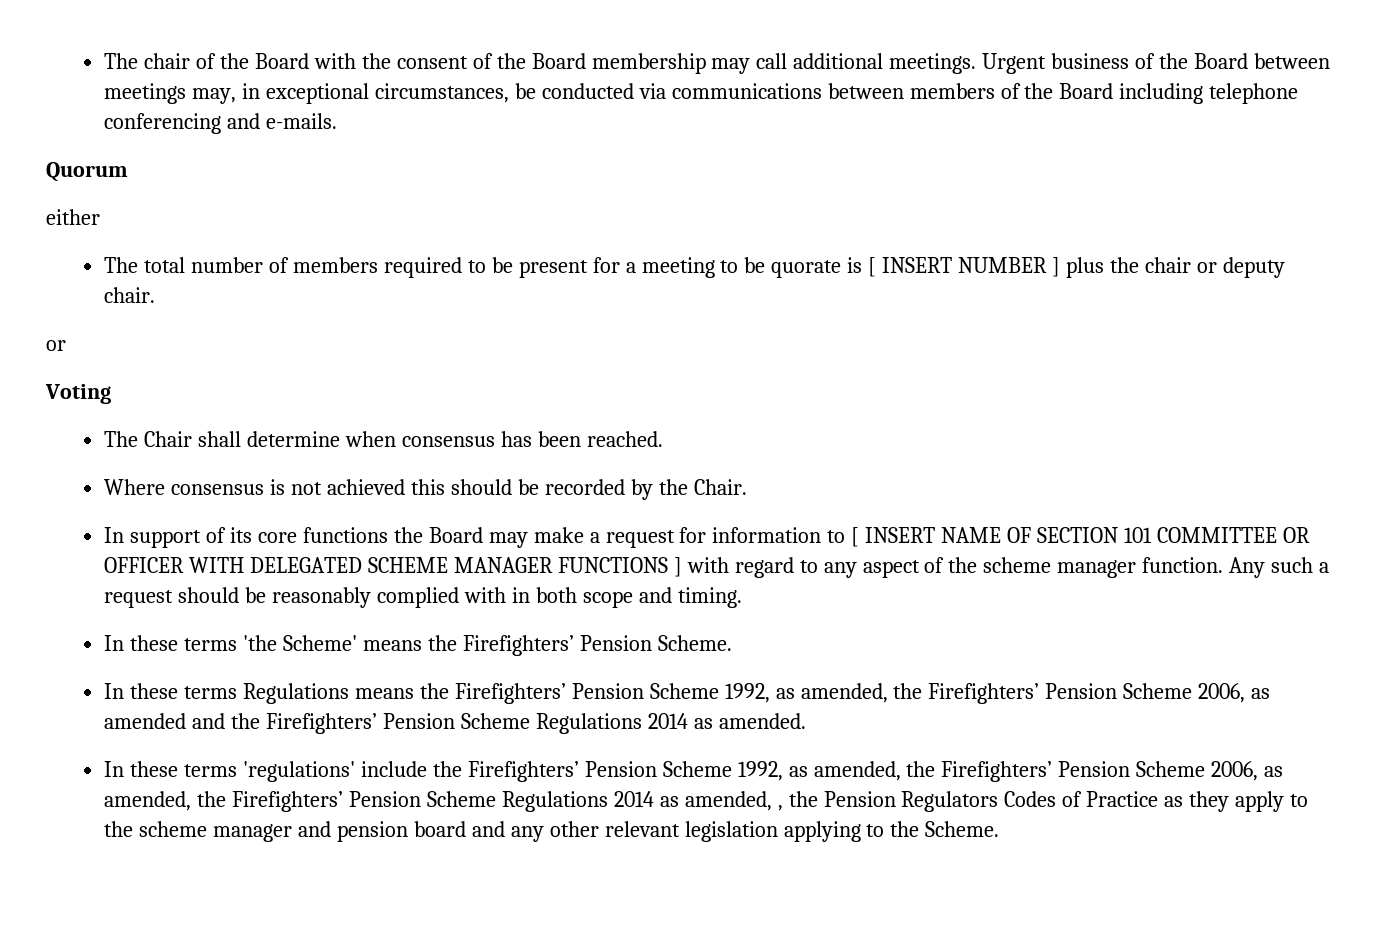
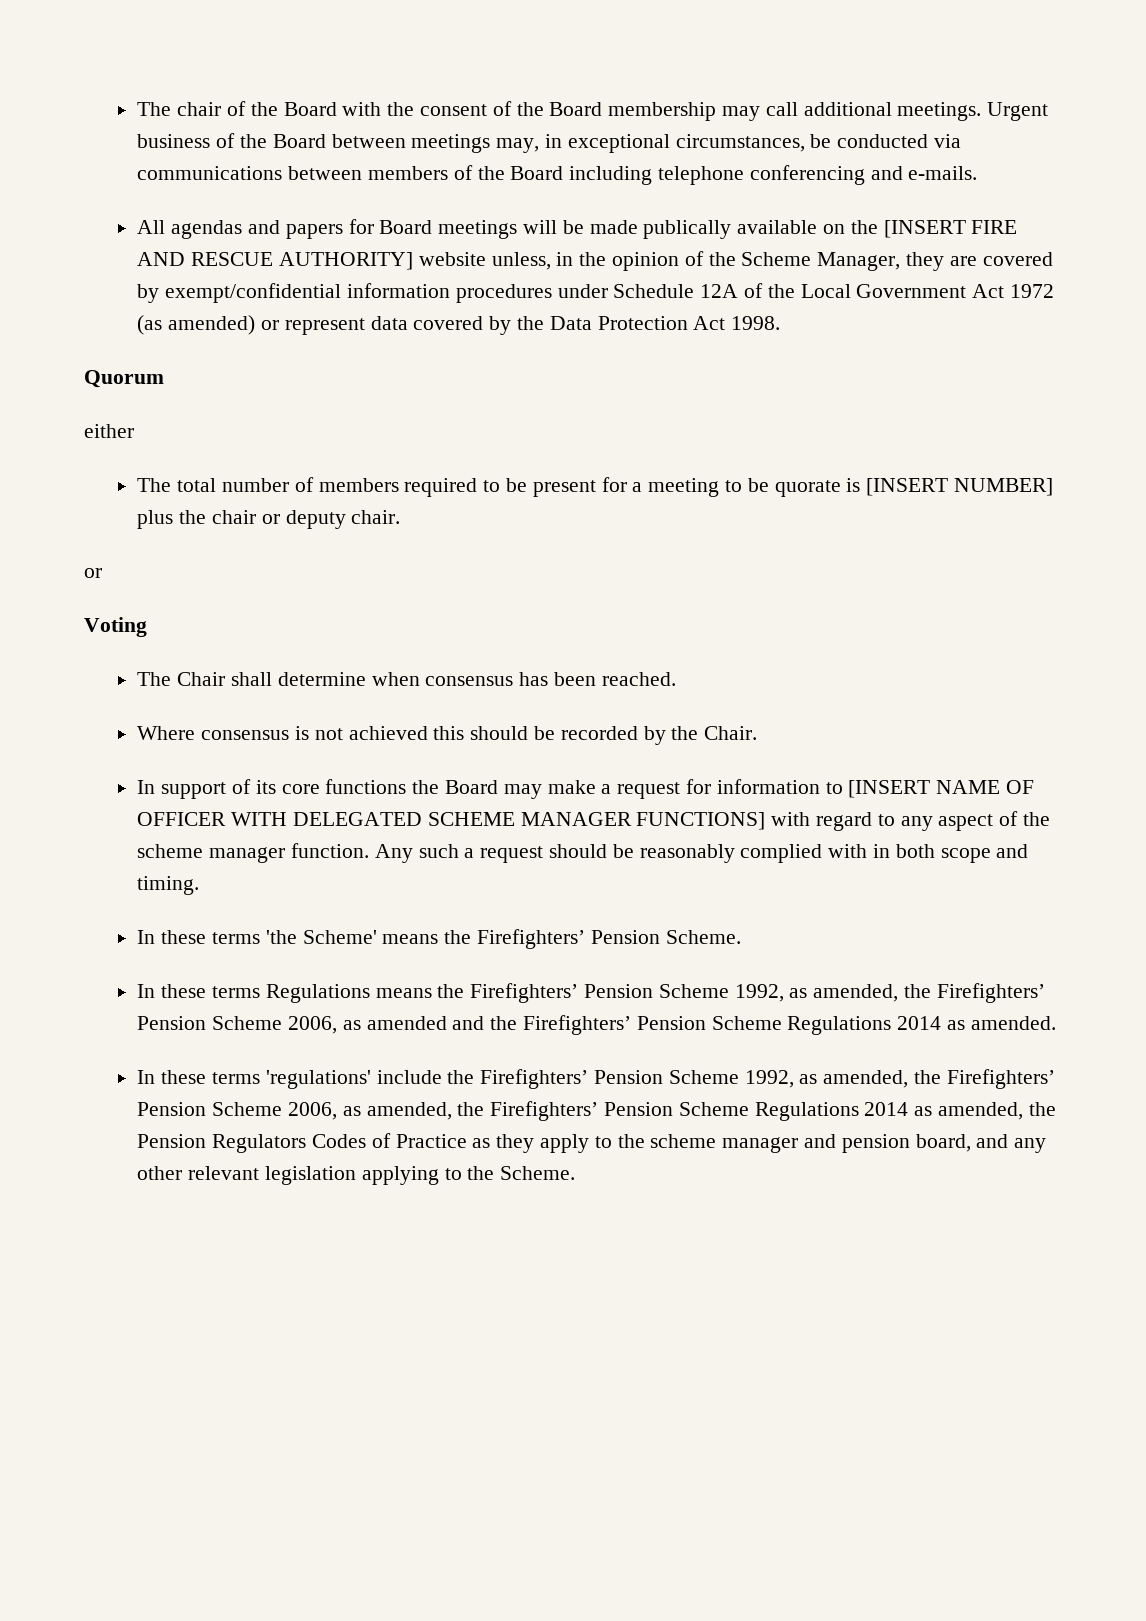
+ All agendas and papers for Board meetings will be made publically available on the [INSERT FIRE AND RESCUE AUTHORITY] website unless, in the opinion of the Scheme Manager, they are covered by exempt/confidential information procedures under Schedule 12A of the Local Government Act 1972 (as amended) or represent data covered by the Data Protection Act 1998.
- The total number of members required to be present for a meeting to be quorate is [ INSERT NUMBER ] plus the chair or deputy chair.
+ The total number of members required to be present for a meeting to be quorate is [INSERT NUMBER] plus the chair or deputy chair.
- In support of its core functions the Board may make a request for information to [ INSERT NAME OF SECTION 101 COMMITTEE OR OFFICER WITH DELEGATED SCHEME MANAGER FUNCTIONS ] with regard to any aspect of the scheme manager function.
+ In support of its core functions the Board may make a request for information to [INSERT NAME OF OFFICER WITH DELEGATED SCHEME MANAGER FUNCTIONS] with regard to any aspect of the scheme manager function.
- In these terms 'regulations' include the Firefighters’ Pension Scheme 1992, as amended, the Firefighters’ Pension Scheme 2006, as amended, the Firefighters’ Pension Scheme Regulations 2014 as amended, , the Pension Regulators Codes of Practice as they apply to the scheme manager and pension board and any other relevant legislation applying to the Scheme.
+ In these terms 'regulations' include the Firefighters’ Pension Scheme 1992, as amended, the Firefighters’ Pension Scheme 2006, as amended, the Firefighters’ Pension Scheme Regulations 2014 as amended, the Pension Regulators Codes of Practice as they apply to the scheme manager and pension board, and any other relevant legislation applying to the Scheme.

